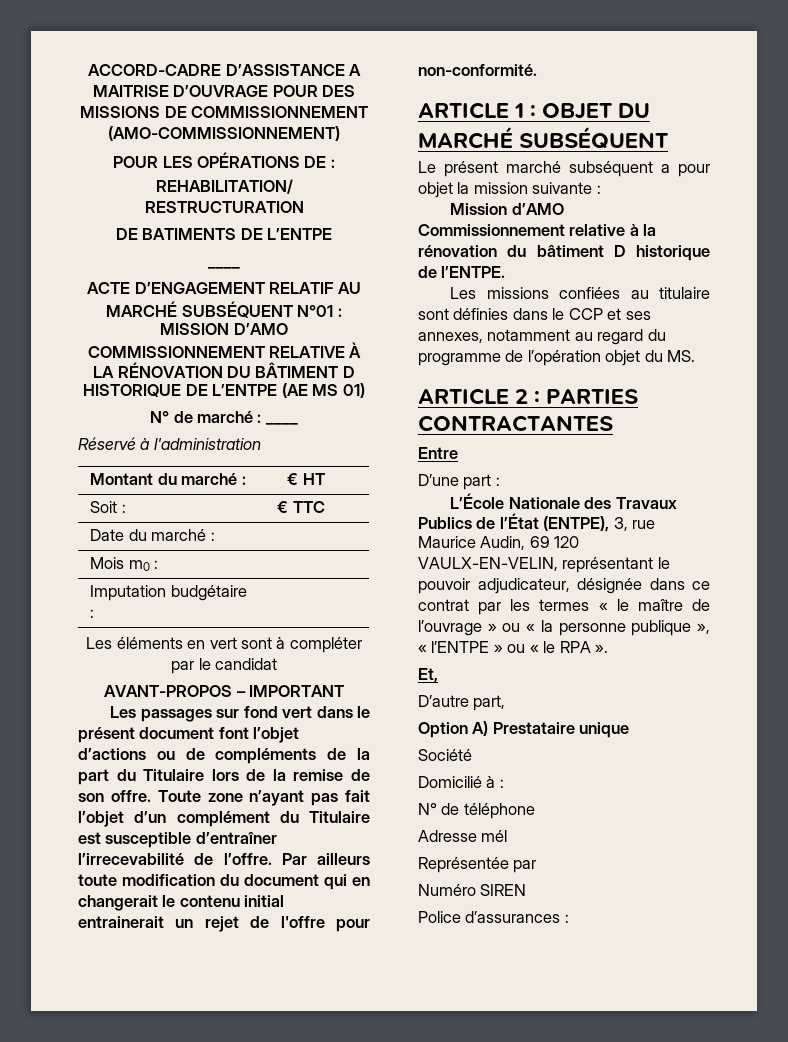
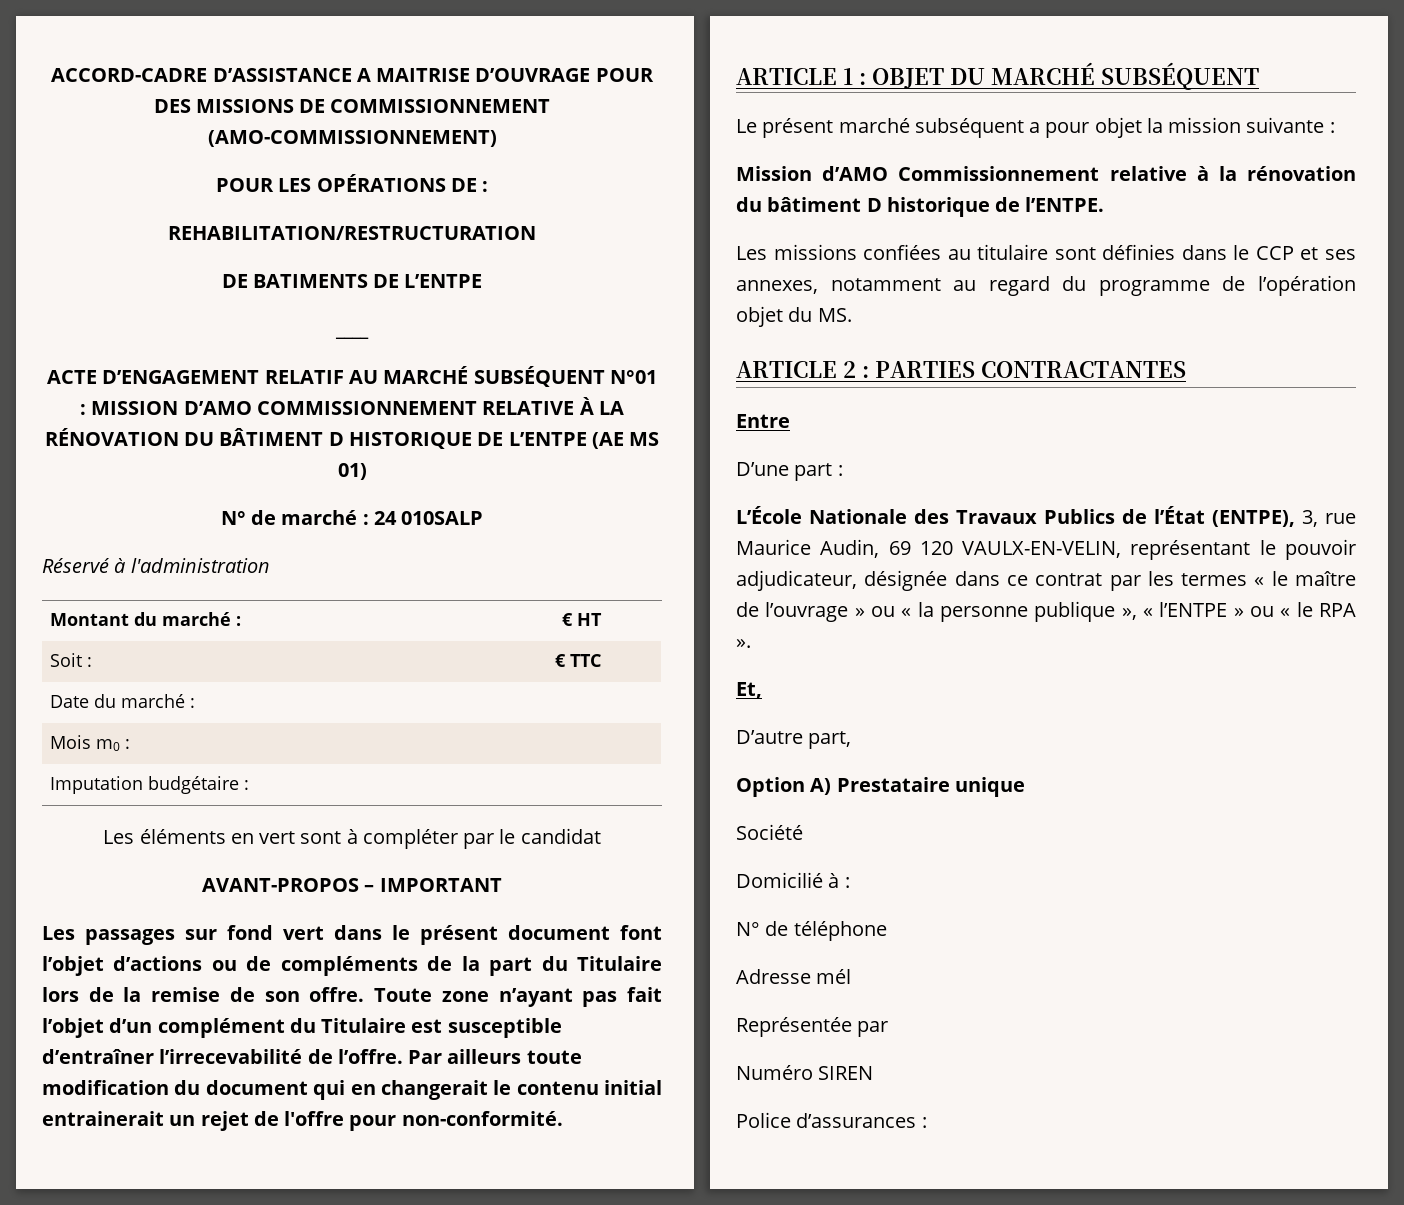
- N° de marché : ____
+ N° de marché : 24 010SALP

